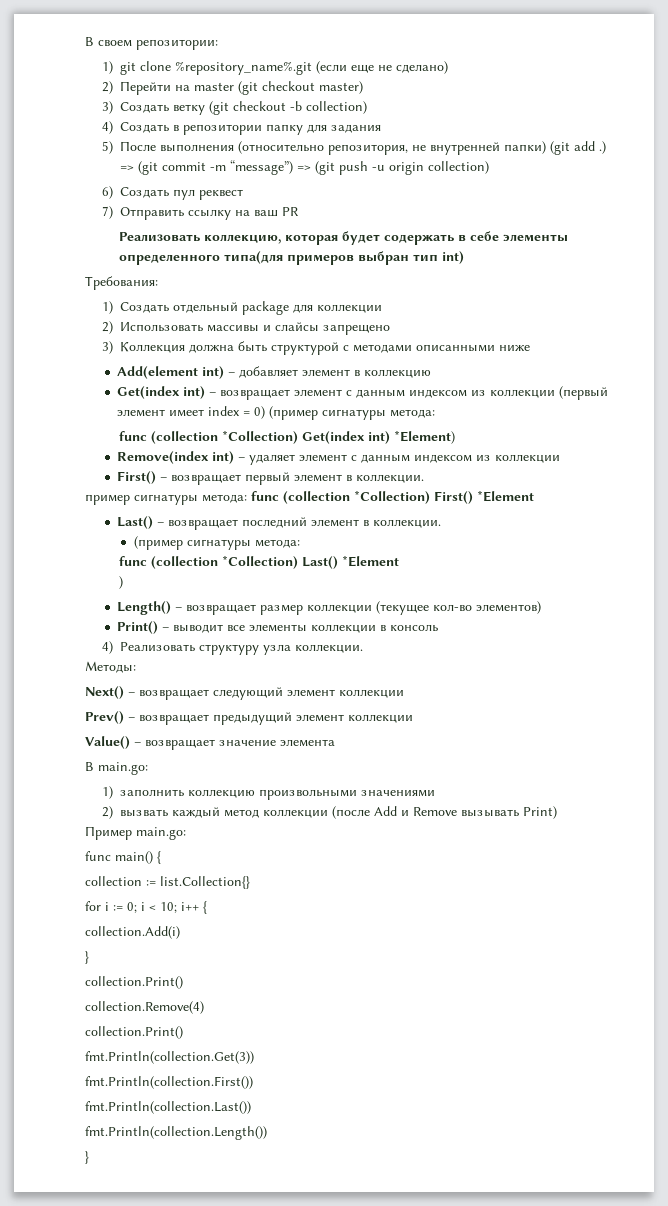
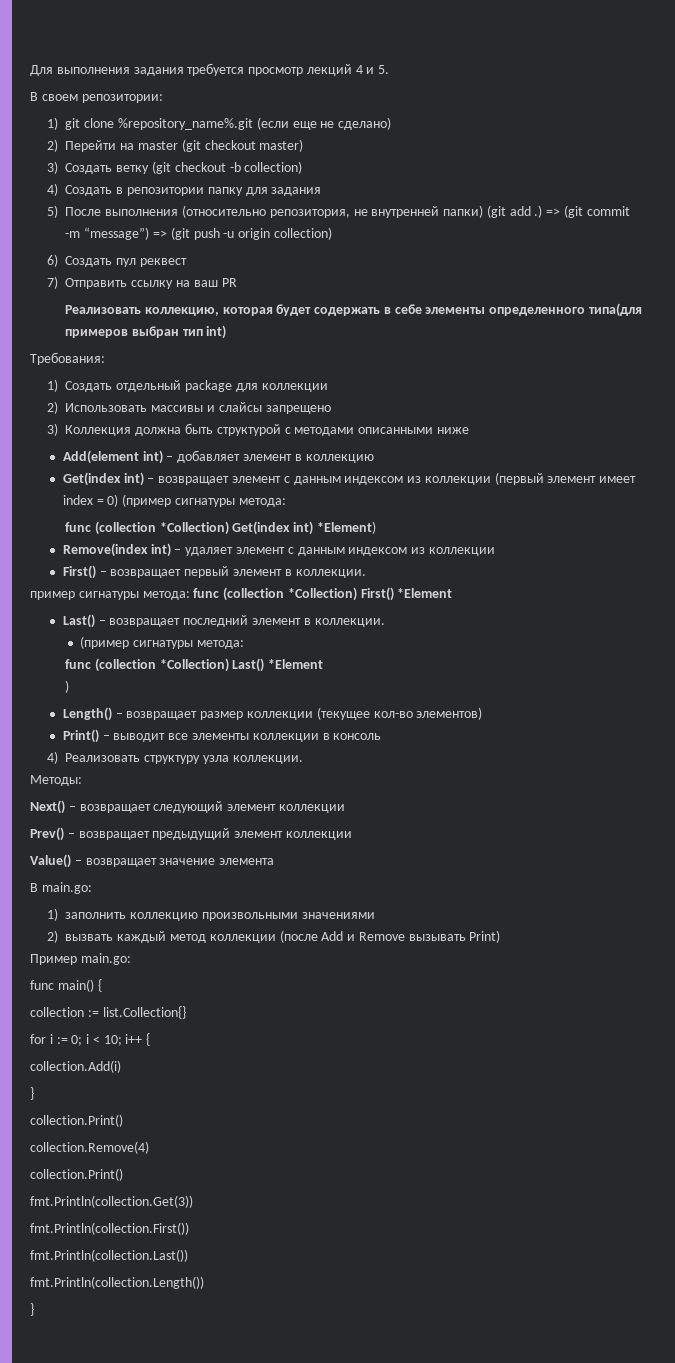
+ Для выполнения задания требуется просмотр лекций 4 и 5.

